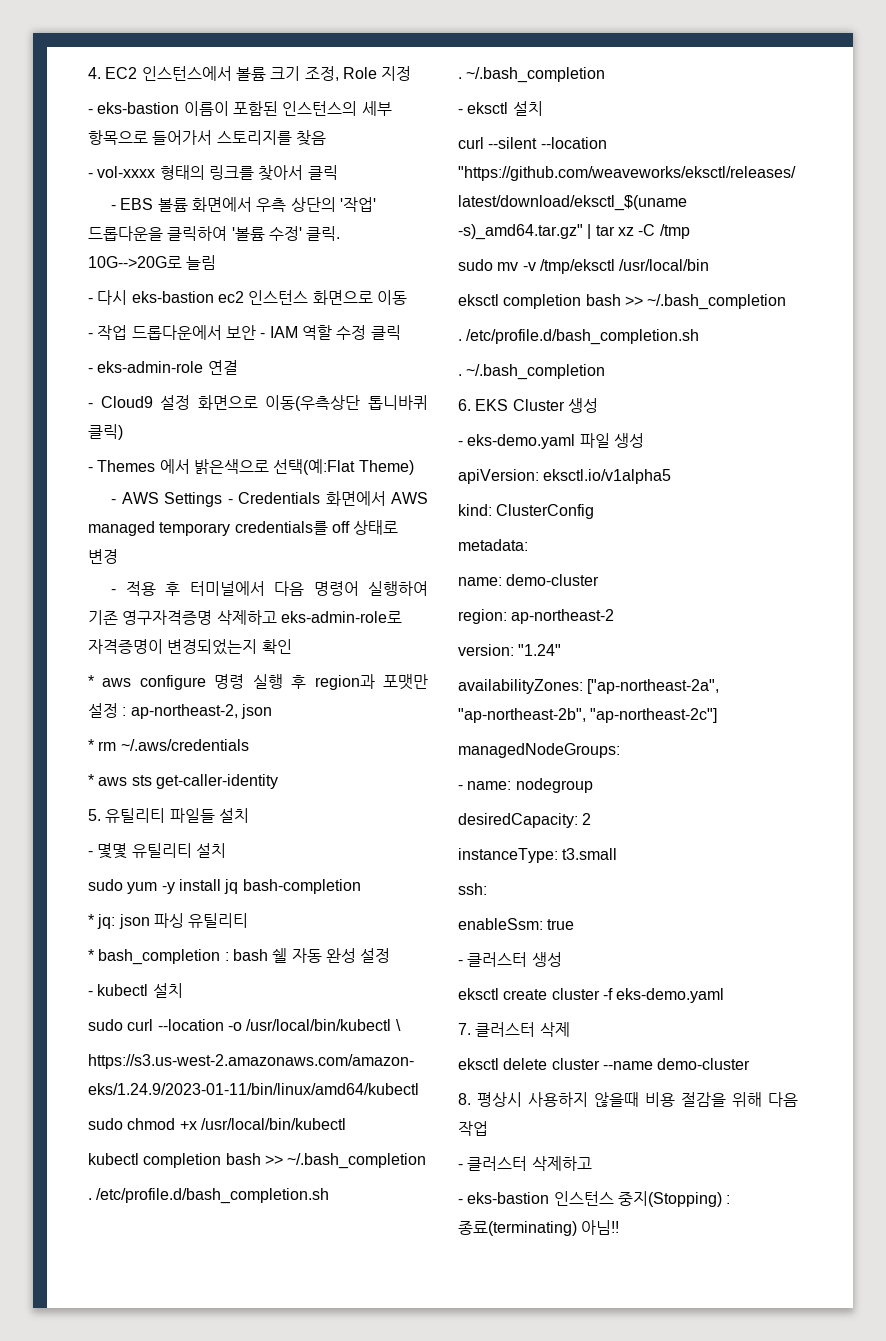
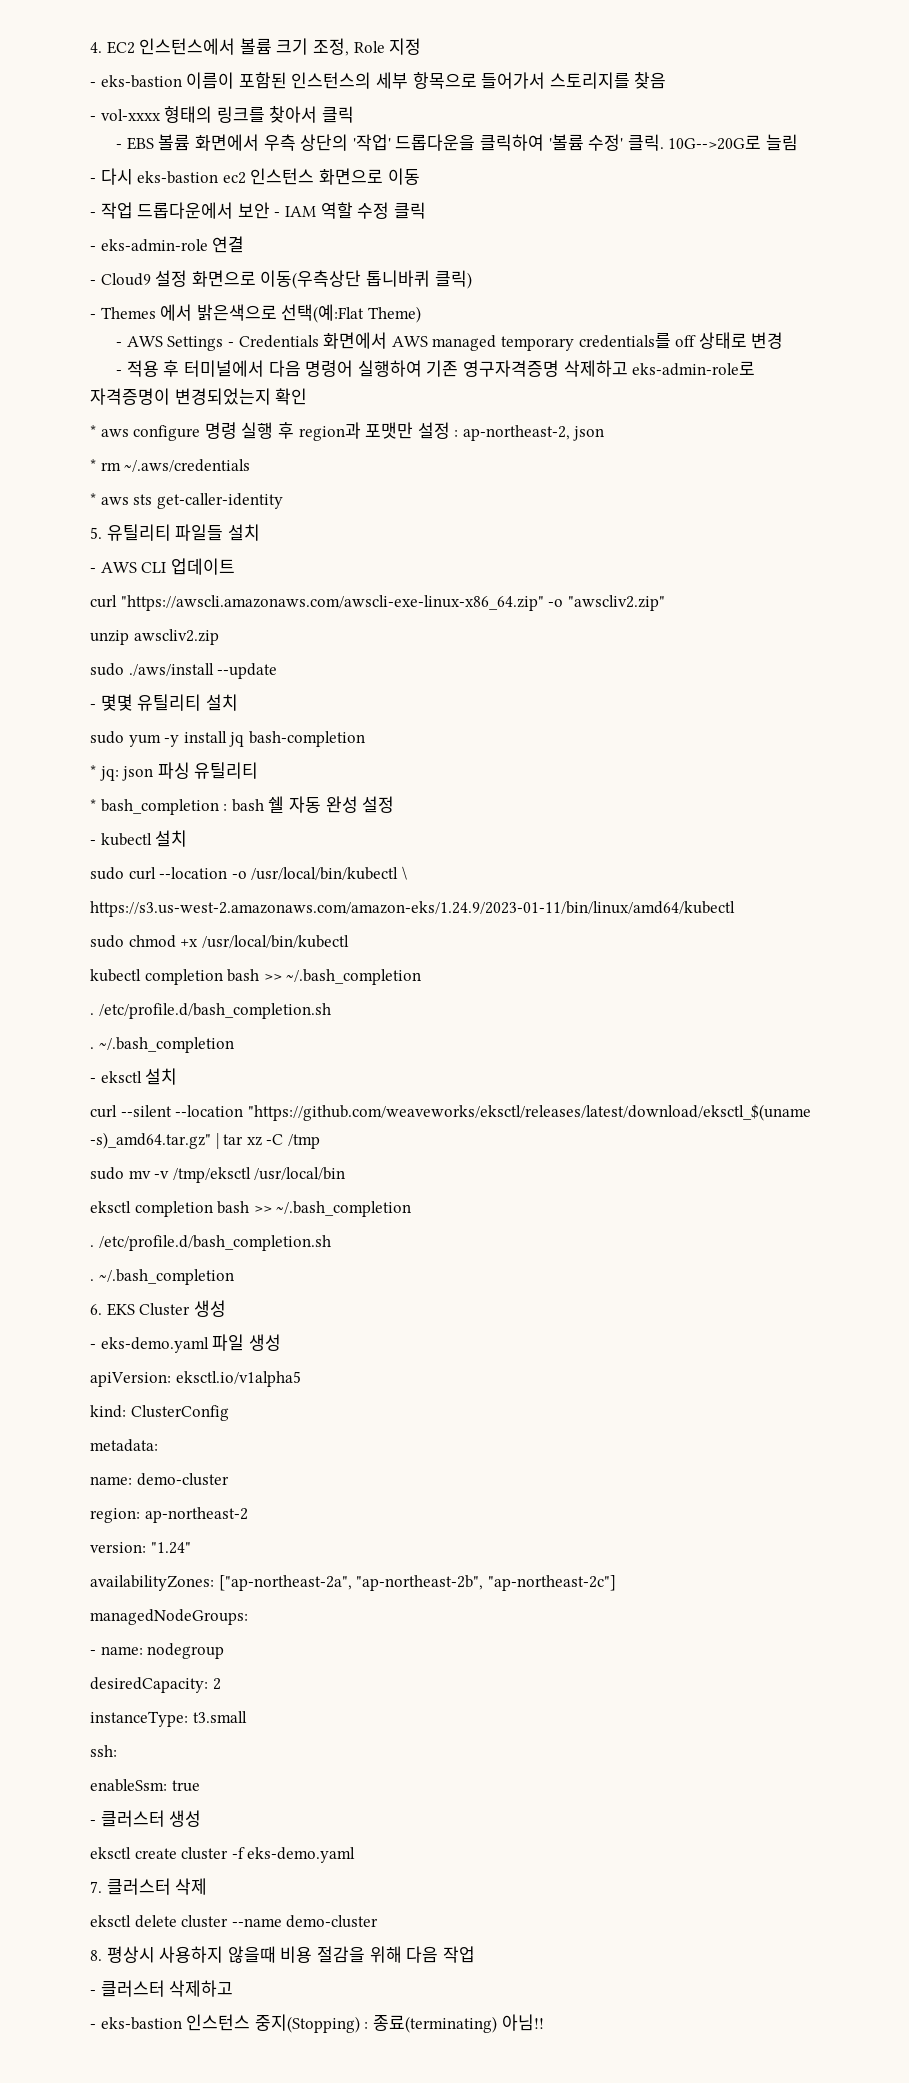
+ - AWS CLI 업데이트
+ curl "https://awscli.amazonaws.com/awscli-exe-linux-x86_64.zip" -o "awscliv2.zip"
+ unzip awscliv2.zip
+ sudo ./aws/install --update

